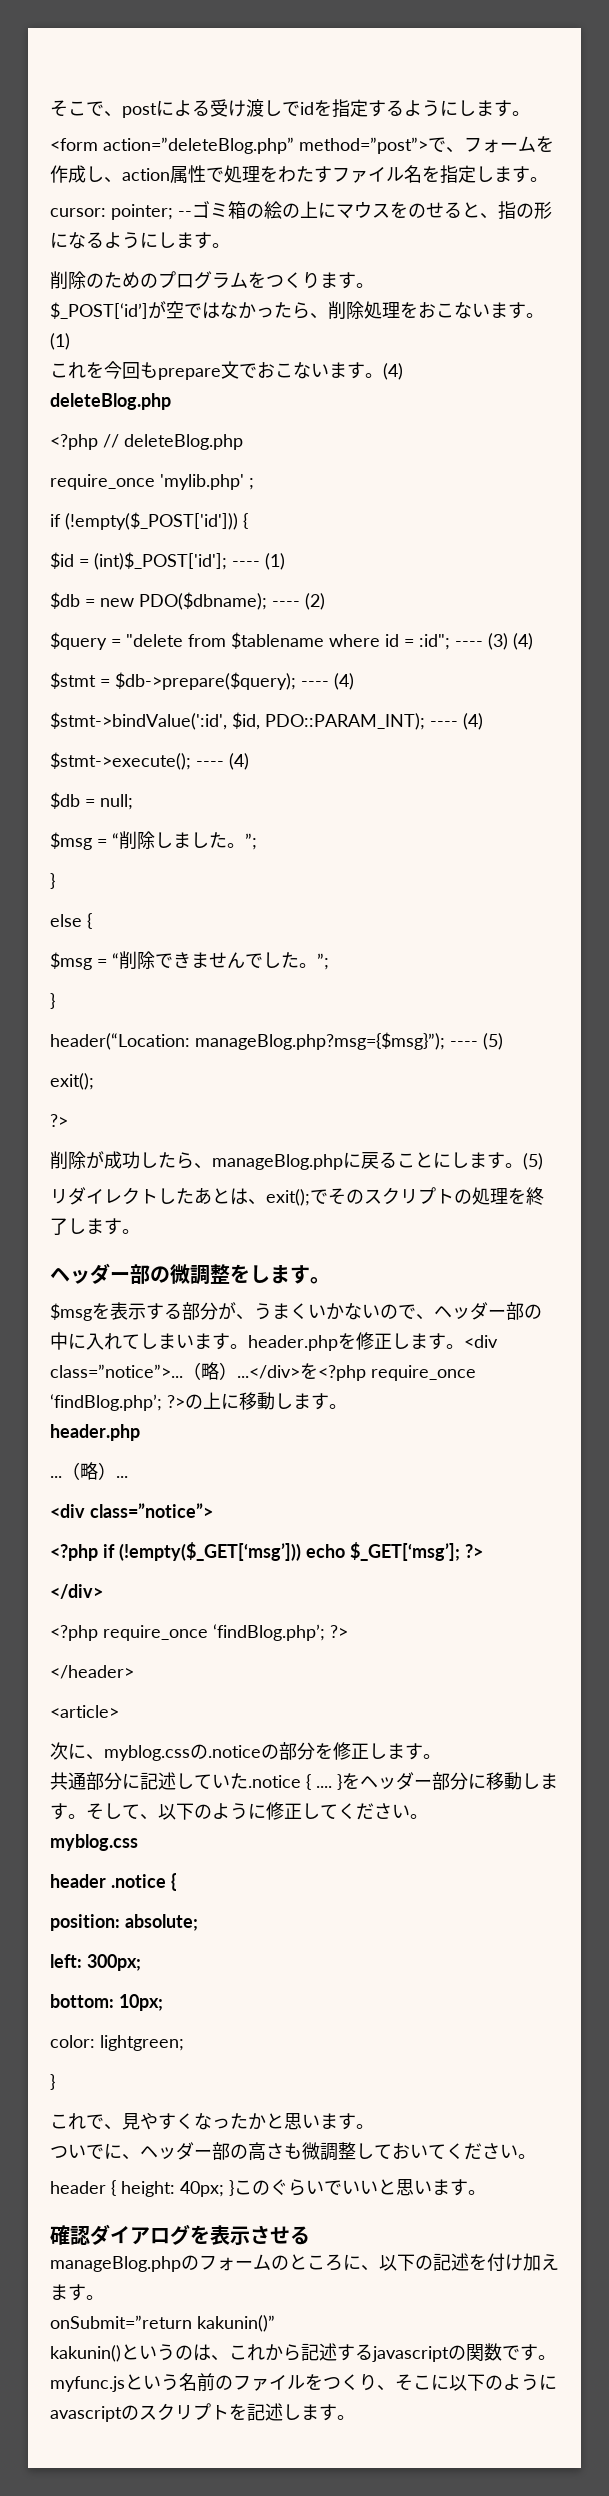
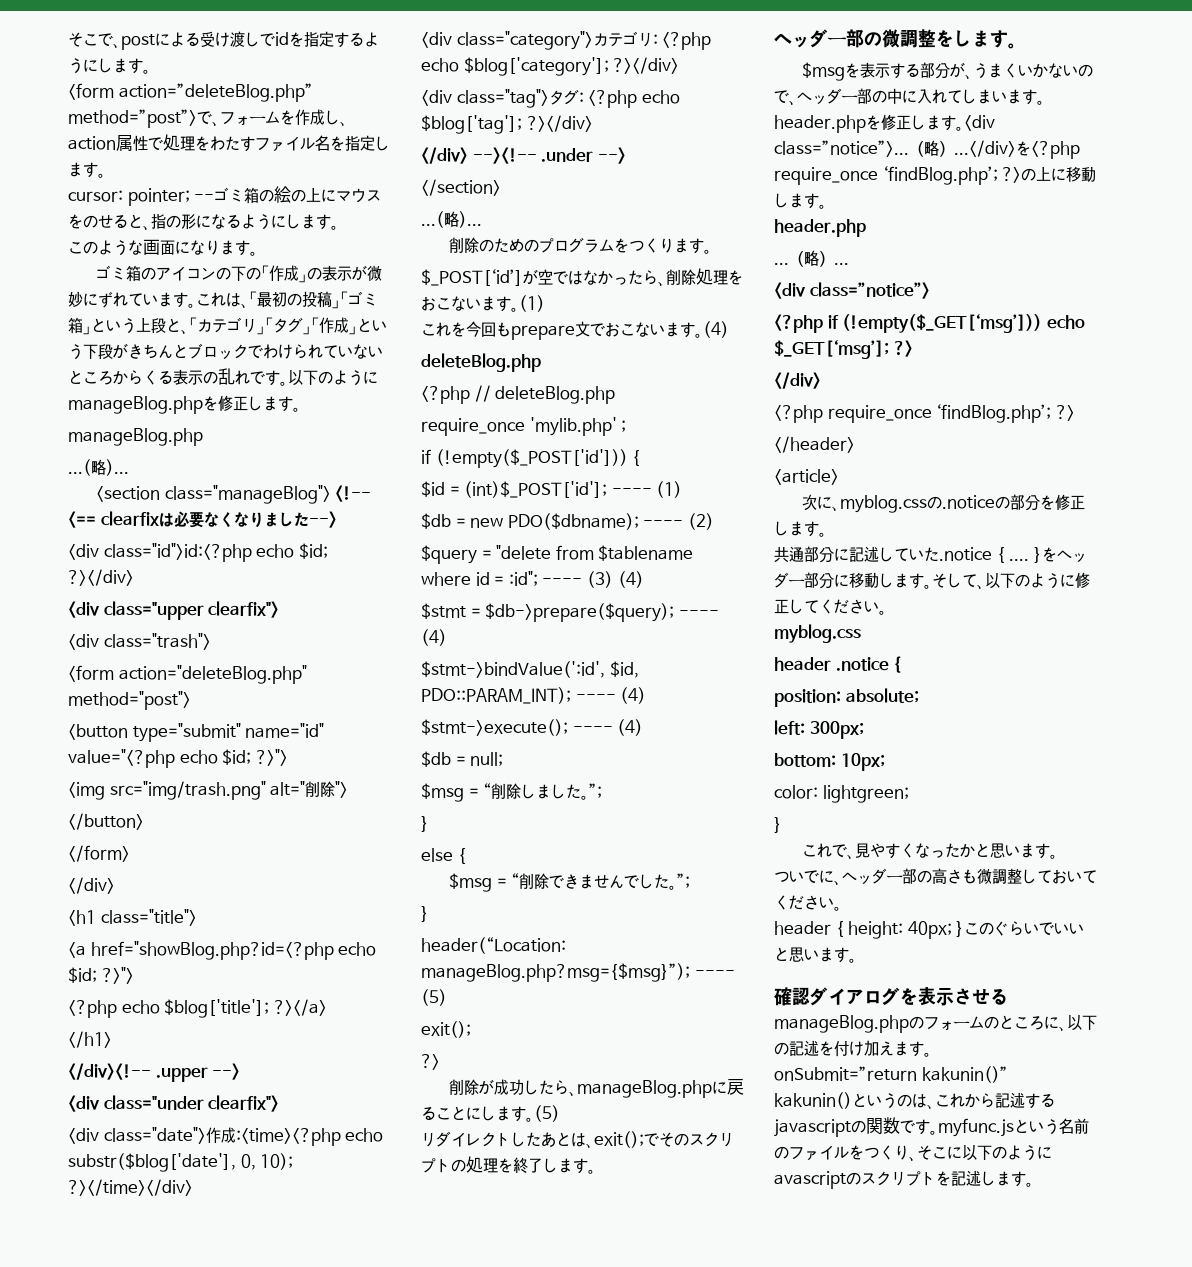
+ このような画面になります。
+ ゴミ箱のアイコンの下の「作成」の表示が微妙にずれています。これは、「最初の投稿」「ゴミ箱」という上段と、「カテゴリ」「タグ」「作成」という下段がきちんとブロックでわけられていないところからくる表示の乱れです。以下のようにmanageBlog.phpを修正します。
+ manageBlog.php
+ ...(略)...
+ <section class="manageBlog"> <!-- <== clearfixは必要なくなりました-->
+ <div class="id">id:<?php echo $id; ?></div>
+ <div class="upper clearfix">
+ <div class="trash">
+ <form action="deleteBlog.php" method="post">
+ <button type="submit" name="id" value="<?php echo $id; ?>">
+ <img src="img/trash.png" alt="削除">
+ </button>
+ </form>
+ </div>
+ <h1 class="title">
+ <a href="showBlog.php?id=<?php echo $id; ?>">
+ <?php echo $blog['title']; ?></a>
+ </h1>
+ </div><!-- .upper -->
+ <div class="under clearfix">
+ <div class="date">作成:<time><?php echo substr($blog['date'], 0, 10); ?></time></div>
+ <div class="category">カテゴリ: <?php echo $blog['category']; ?></div>
+ <div class="tag">タグ: <?php echo $blog['tag']; ?></div>
+ </div> --><!-- .under -->
+ </section>
+ ...(略)...

